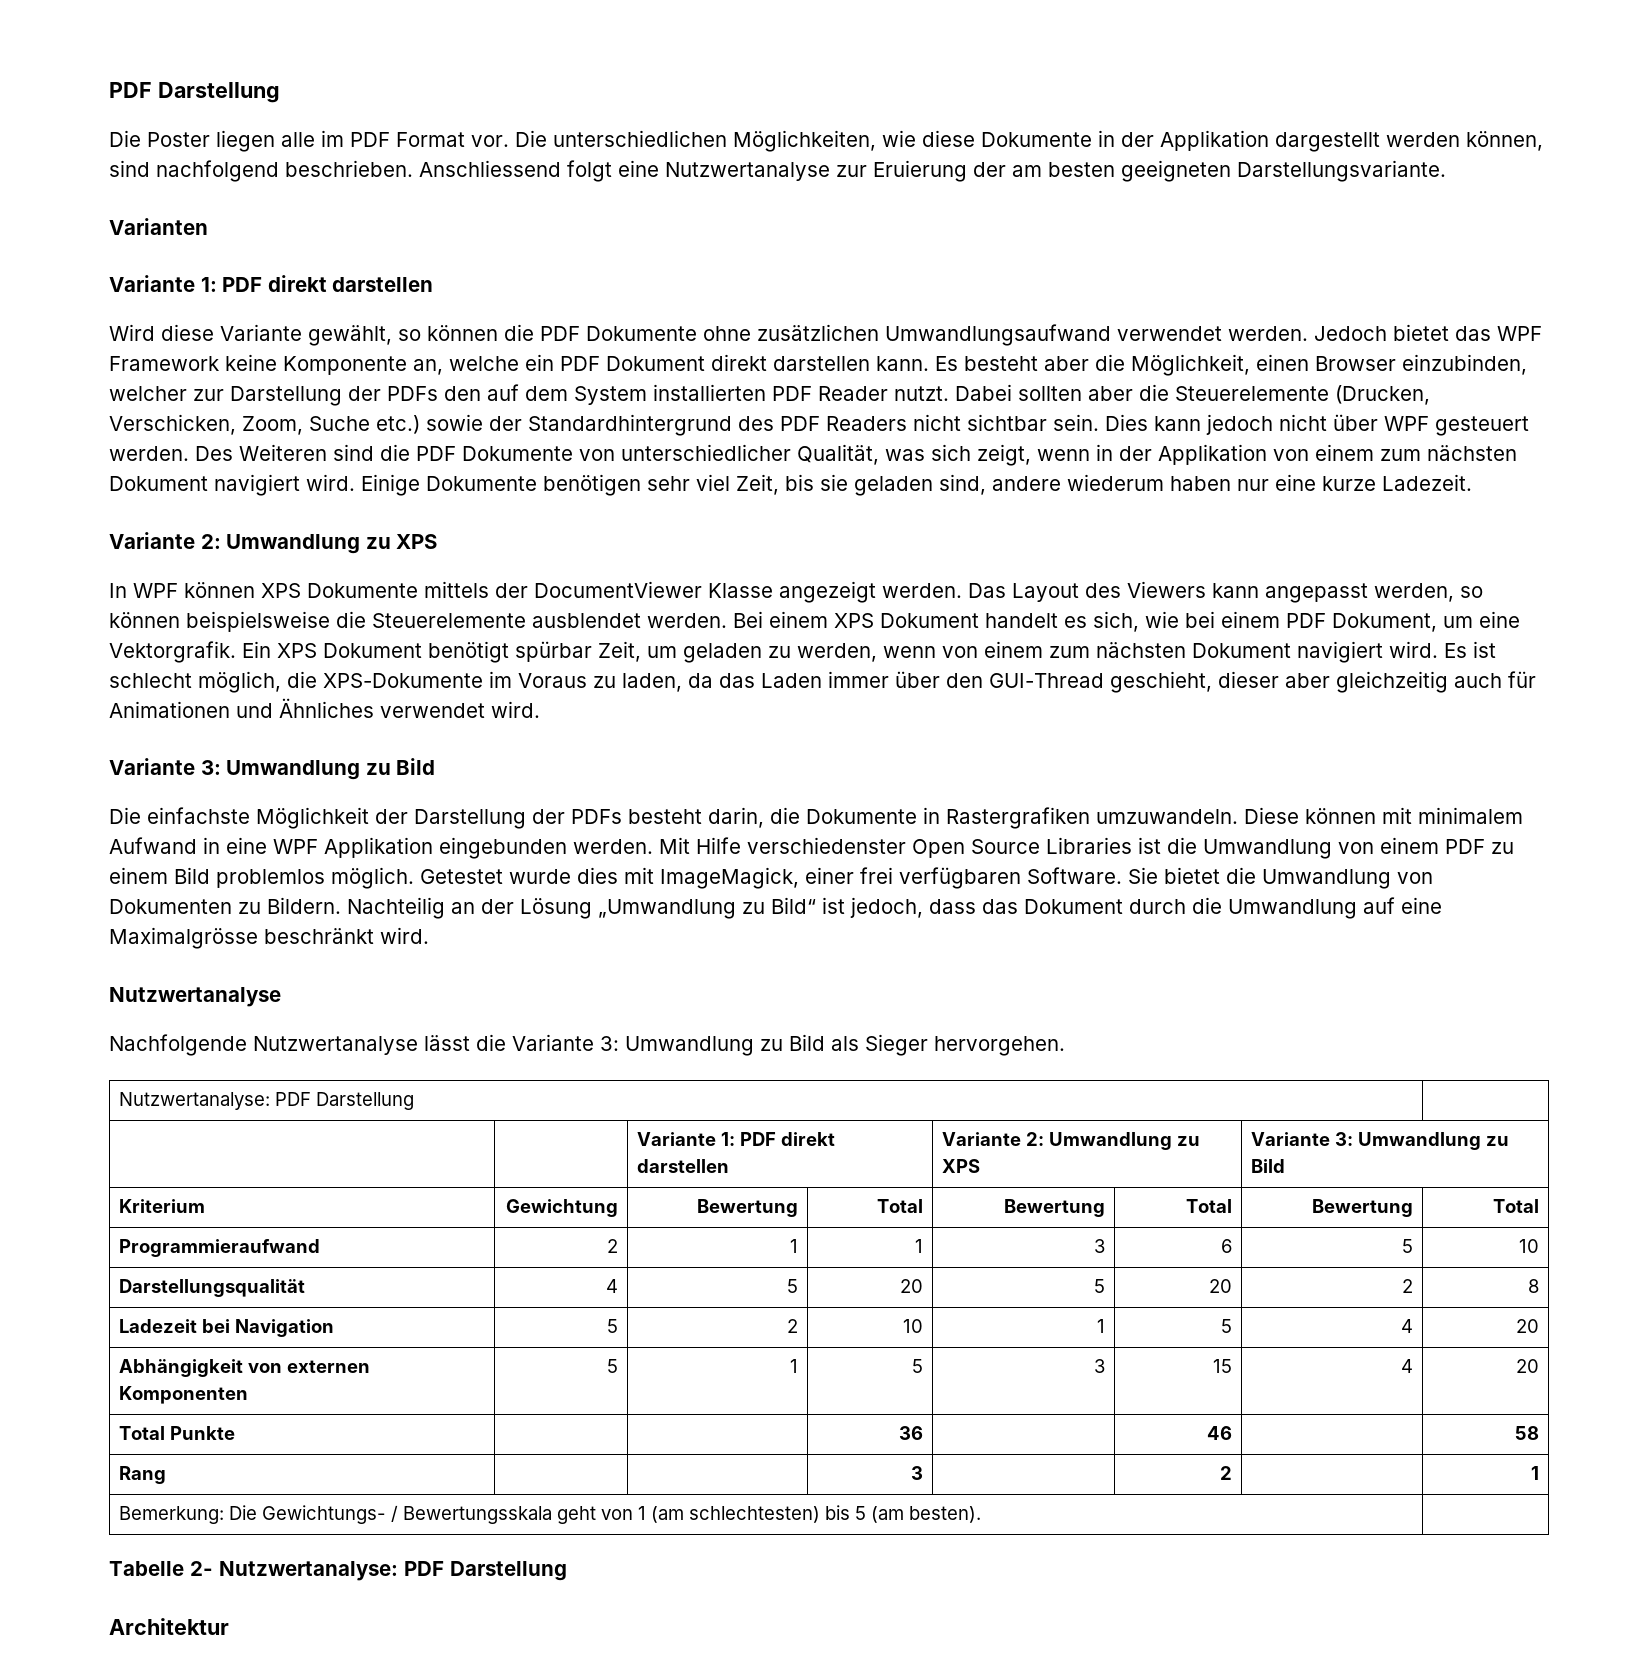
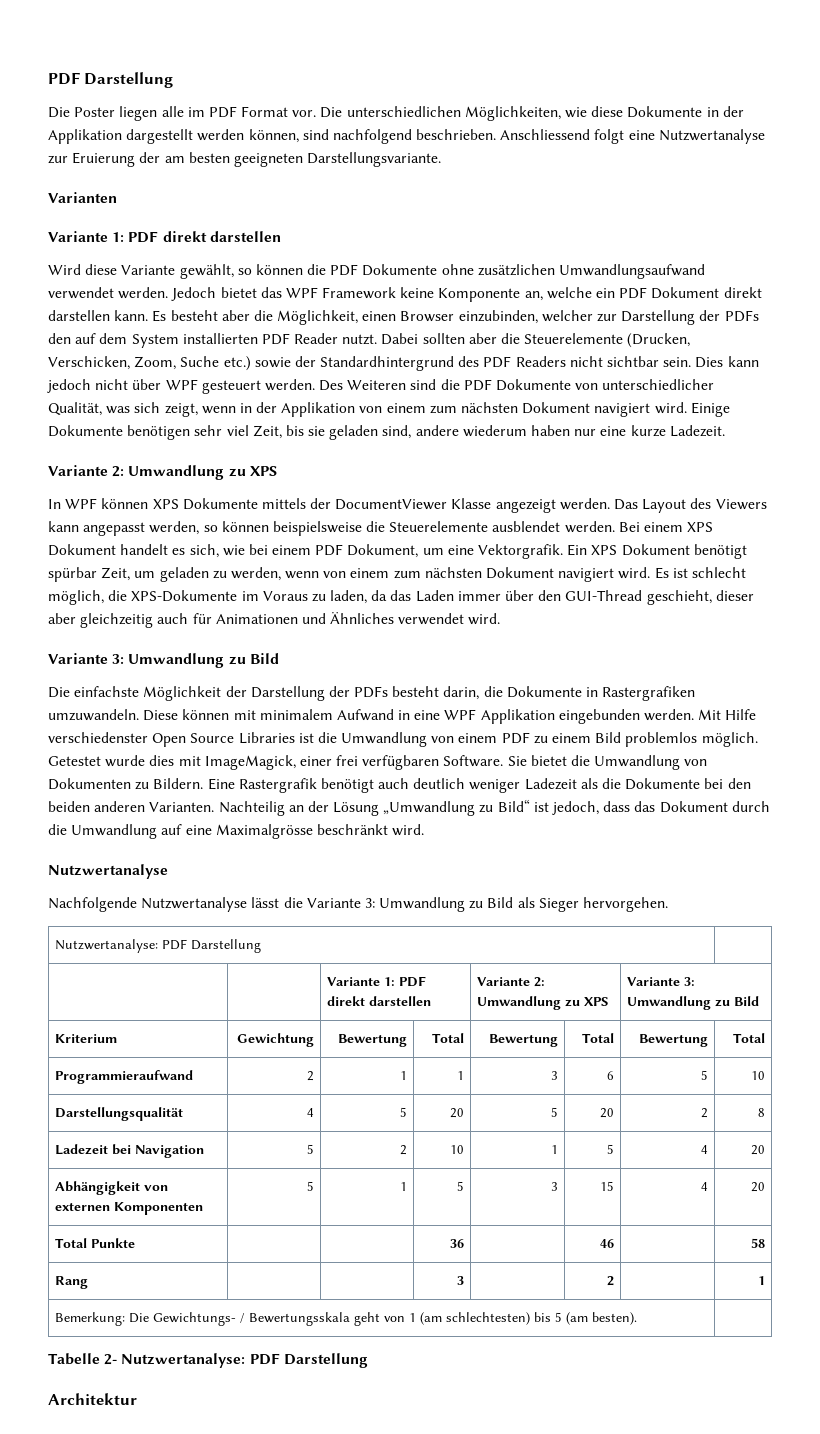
+ Eine Rastergrafik benötigt auch deutlich weniger Ladezeit als die Dokumente bei den beiden anderen Varianten.

